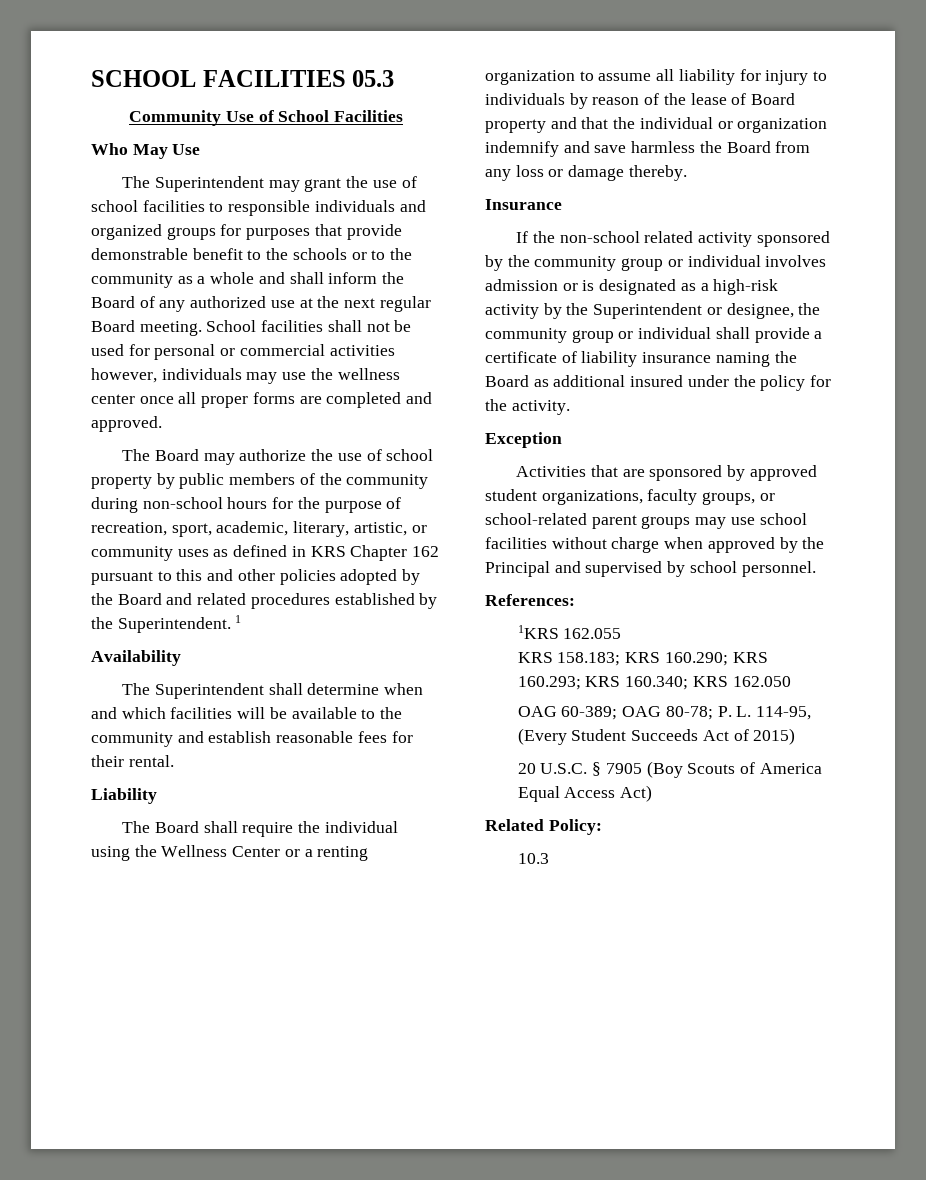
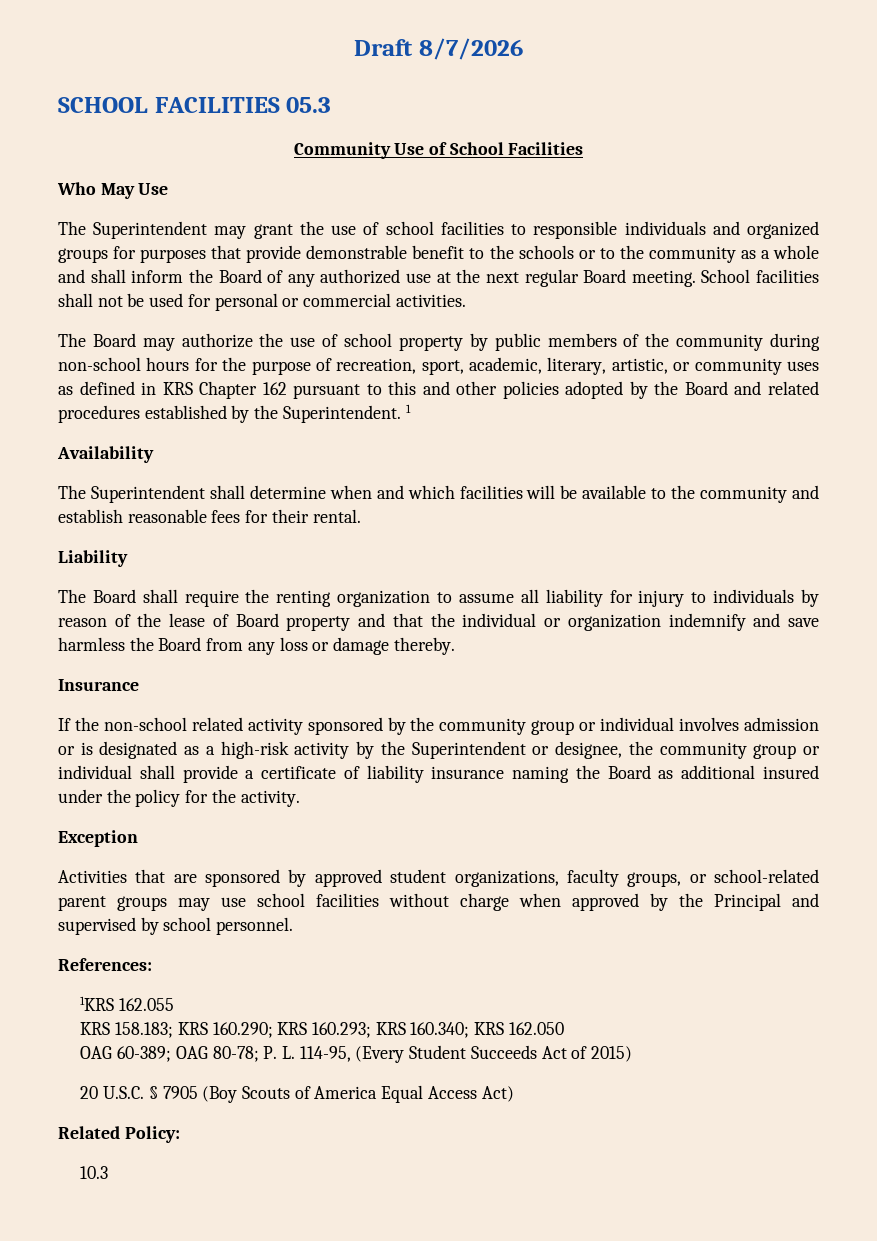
+ Draft 8/7/2026
- School facilities shall not be used for personal or commercial activities however, individuals may use the wellness center once all proper forms are completed and approved.
+ School facilities shall not be used for personal or commercial activities.
- The Board shall require the individual using the Wellness Center or a renting organization to assume all liability for injury to individuals by reason of the lease of Board property and that the individual or organization indemnify and save harmless the Board from any loss or damage thereby.
+ The Board shall require the renting organization to assume all liability for injury to individuals by reason of the lease of Board property and that the individual or organization indemnify and save harmless the Board from any loss or damage thereby.

